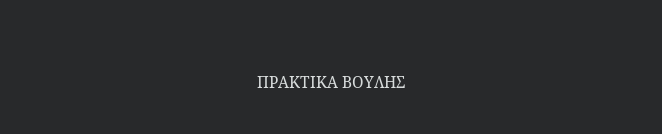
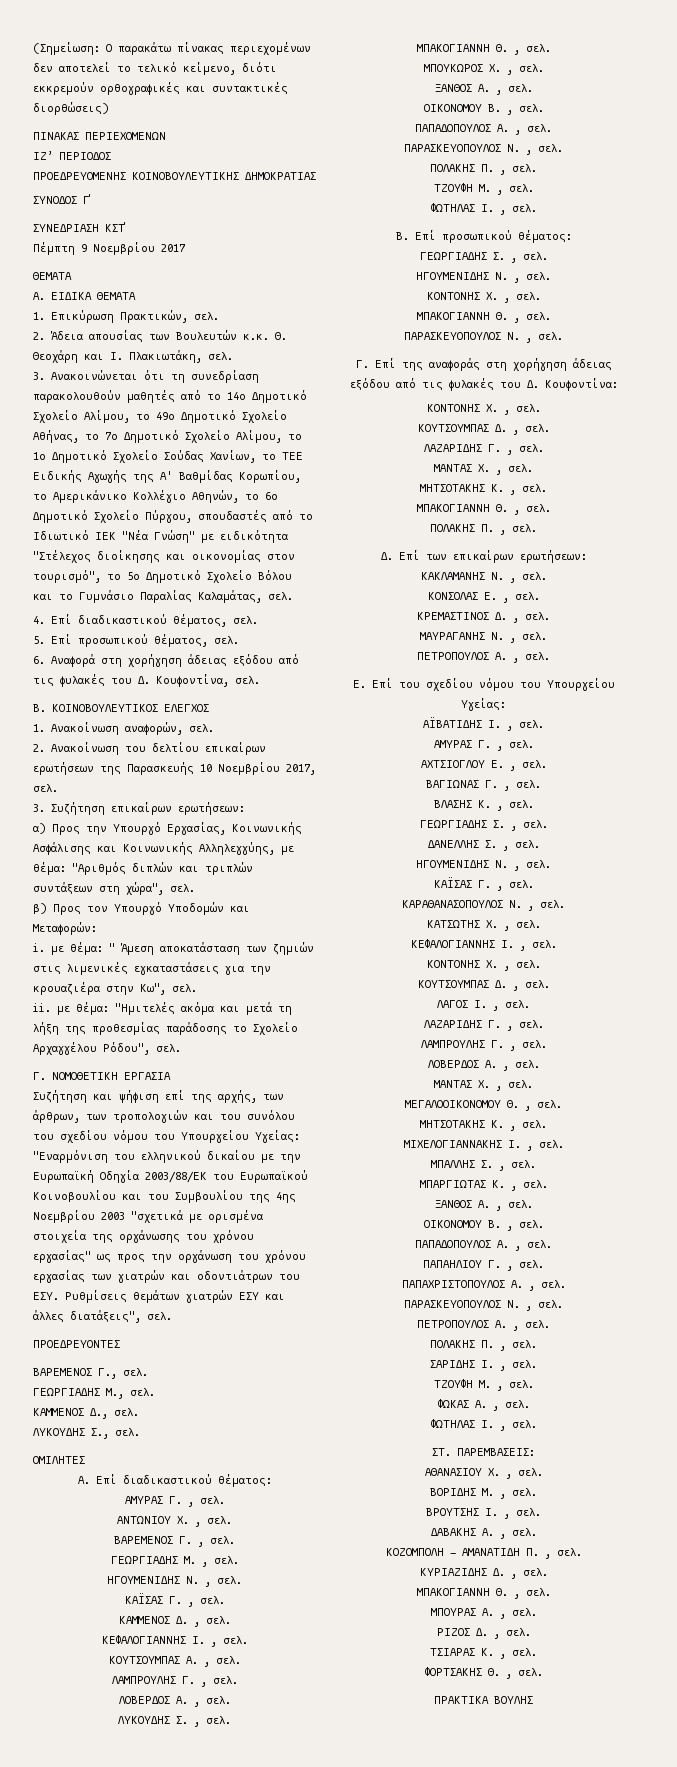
+ (Σημείωση: Ο παρακάτω πίνακας περιεχομένων δεν αποτελεί το τελικό κείμενο, διότι εκκρεμούν ορθογραφικές και συντακτικές διορθώσεις)
+ ΠΙΝΑΚΑΣ ΠΕΡΙΕΧΟΜΕΝΩΝ
+ ΙΖ’ ΠΕΡΙΟΔΟΣ
+ ΠΡΟΕΔΡΕΥΟΜΕΝΗΣ ΚΟΙΝΟΒΟΥΛΕΥΤΙΚΗΣ ΔΗΜΟΚΡΑΤΙΑΣ
+ ΣΥΝΟΔΟΣ Γ΄
+ ΣΥΝΕΔΡΙΑΣΗ ΚΣΤ΄
+ Πέμπτη 9 Νοεμβρίου 2017
+ ΘΕΜΑΤΑ
+ Α. ΕΙΔΙΚΑ ΘΕΜΑΤΑ
+ 1. Επικύρωση Πρακτικών, σελ.
+ 2. Άδεια απουσίας των Βουλευτών κ.κ. Θ. Θεοχάρη και Ι. Πλακιωτάκη, σελ.
+ 3. Ανακοινώνεται ότι τη συνεδρίαση παρακολουθούν μαθητές από το 14ο Δημοτικό Σχολείο Αλίμου, το 49ο Δημοτικό Σχολείο Αθήνας, το 7ο Δημοτικό Σχολείο Αλίμου, το 1ο Δημοτικό Σχολείο Σούδας Χανίων, το ΤΕΕ Ειδικής Αγωγής της Α' Βαθμίδας Κορωπίου, το Αμερικάνικο Κολλέγιο Αθηνών, το 6ο Δημοτικό Σχολείο Πύργου, σπουδαστές από το Ιδιωτικό ΙΕΚ "Νέα Γνώση" με ειδικότητα "Στέλεχος διοίκησης και οικονομίας στον τουρισμό", το 5ο Δημοτικό Σχολείο Βόλου και το Γυμνάσιο Παραλίας Καλαμάτας, σελ.
+ 4. Επί διαδικαστικού θέματος, σελ.
+ 5. Επί προσωπικού θέματος, σελ.
+ 6. Αναφορά στη χορήγηση άδειας εξόδου από τις φυλακές του Δ. Κουφοντίνα, σελ.
+ Β. ΚΟΙΝΟΒΟΥΛΕΥΤΙΚΟΣ ΕΛΕΓΧΟΣ
+ 1. Ανακοίνωση αναφορών, σελ.
+ 2. Ανακοίνωση του δελτίου επικαίρων ερωτήσεων της Παρασκευής 10 Νοεμβρίου 2017, σελ.
+ 3. Συζήτηση επικαίρων ερωτήσεων:
+ α) Προς την Υπουργό Εργασίας, Κοινωνικής Ασφάλισης και Κοινωνικής Αλληλεγγύης, με θέμα: "Αριθμός διπλών και τριπλών συντάξεων στη χώρα", σελ.
+ β) Προς τον Υπουργό Υποδομών και Μεταφορών:
+ i. με θέμα: " Άμεση αποκατάσταση των ζημιών στις λιμενικές εγκαταστάσεις για την κρουαζιέρα στην Κω", σελ.
+ ii. με θέμα: "Ημιτελές ακόμα και μετά τη λήξη της προθεσμίας παράδοσης το Σχολείο Αρχαγγέλου Ρόδου", σελ.
+ Γ. ΝΟΜΟΘΕΤΙΚΗ ΕΡΓΑΣΙΑ
+ Συζήτηση και ψήφιση επί της αρχής, των άρθρων, των τροπολογιών και του συνόλου του σχεδίου νόμου του Υπουργείου Υγείας: "Εναρμόνιση του ελληνικού δικαίου με την Ευρωπαϊκή Οδηγία 2003/88/ΕΚ του Ευρωπαϊκού Κοινοβουλίου και του Συμβουλίου της 4ης Νοεμβρίου 2003 "σχετικά με ορισμένα στοιχεία της οργάνωσης του χρόνου εργασίας" ως προς την οργάνωση του χρόνου εργασίας των γιατρών και οδοντιάτρων του ΕΣΥ. Ρυθμίσεις θεμάτων γιατρών ΕΣΥ και άλλες διατάξεις", σελ.
+ ΠΡΟΕΔΡΕΥΟΝΤΕΣ
+ ΒΑΡΕΜΕΝΟΣ Γ., σελ.
+ ΓΕΩΡΓΙΑΔΗΣ Μ., σελ.
+ ΚΑΜΜΕΝΟΣ Δ., σελ.
+ ΛΥΚΟΥΔΗΣ Σ., σελ.
+ ΟΜΙΛΗΤΕΣ
+ Α. Επί διαδικαστικού θέματος:
+ ΑΜΥΡΑΣ Γ. , σελ.
+ ΑΝΤΩΝΙΟΥ Χ. , σελ.
+ ΒΑΡΕΜΕΝΟΣ Γ. , σελ.
+ ΓΕΩΡΓΙΑΔΗΣ Μ. , σελ.
+ ΗΓΟΥΜΕΝΙΔΗΣ Ν. , σελ.
+ ΚΑΪΣΑΣ Γ. , σελ.
+ ΚΑΜΜΕΝΟΣ Δ. , σελ.
+ ΚΕΦΑΛΟΓΙΑΝΝΗΣ Ι. , σελ.
+ ΚΟΥΤΣΟΥΜΠΑΣ Α. , σελ.
+ ΛΑΜΠΡΟΥΛΗΣ Γ. , σελ.
+ ΛΟΒΕΡΔΟΣ Α. , σελ.
+ ΛΥΚΟΥΔΗΣ Σ. , σελ.
+ ΜΠΑΚΟΓΙΑΝΝΗ Θ. , σελ.
+ ΜΠΟΥΚΩΡΟΣ Χ. , σελ.
+ ΞΑΝΘΟΣ Α. , σελ.
+ ΟΙΚΟΝΟΜΟΥ Β. , σελ.
+ ΠΑΠΑΔΟΠΟΥΛΟΣ Α. , σελ.
+ ΠΑΡΑΣΚΕΥΟΠΟΥΛΟΣ Ν. , σελ.
+ ΠΟΛΑΚΗΣ Π. , σελ.
+ ΤΖΟΥΦΗ Μ. , σελ.
+ ΦΩΤΗΛΑΣ Ι. , σελ.
+ Β. Επί προσωπικού θέματος:
+ ΓΕΩΡΓΙΑΔΗΣ Σ. , σελ.
+ ΗΓΟΥΜΕΝΙΔΗΣ Ν. , σελ.
+ ΚΟΝΤΟΝΗΣ Χ. , σελ.
+ ΜΠΑΚΟΓΙΑΝΝΗ Θ. , σελ.
+ ΠΑΡΑΣΚΕΥΟΠΟΥΛΟΣ Ν. , σελ.
+ Γ. Επί της αναφοράς στη χορήγηση άδειας εξόδου από τις φυλακές του Δ. Κουφοντίνα:
+ ΚΟΝΤΟΝΗΣ Χ. , σελ.
+ ΚΟΥΤΣΟΥΜΠΑΣ Δ. , σελ.
+ ΛΑΖΑΡΙΔΗΣ Γ. , σελ.
+ ΜΑΝΤΑΣ Χ. , σελ.
+ ΜΗΤΣΟΤΑΚΗΣ Κ. , σελ.
+ ΜΠΑΚΟΓΙΑΝΝΗ Θ. , σελ.
+ ΠΟΛΑΚΗΣ Π. , σελ.
+ Δ. Επί των επικαίρων ερωτήσεων:
+ ΚΑΚΛΑΜΑΝΗΣ Ν. , σελ.
+ ΚΟΝΣΟΛΑΣ Ε. , σελ.
+ ΚΡΕΜΑΣΤΙΝΟΣ Δ. , σελ.
+ ΜΑΥΡΑΓΑΝΗΣ Ν. , σελ.
+ ΠΕΤΡΟΠΟΥΛΟΣ Α. , σελ.
+ Ε. Επί του σχεδίου νόμου του Υπουργείου Υγείας:
+ ΑΪΒΑΤΙΔΗΣ Ι. , σελ.
+ ΑΜΥΡΑΣ Γ. , σελ.
+ ΑΧΤΣΙΟΓΛΟΥ Ε. , σελ.
+ ΒΑΓΙΩΝΑΣ Γ. , σελ.
+ ΒΛΑΣΗΣ Κ. , σελ.
+ ΓΕΩΡΓΙΑΔΗΣ Σ. , σελ.
+ ΔΑΝΕΛΛΗΣ Σ. , σελ.
+ ΗΓΟΥΜΕΝΙΔΗΣ Ν. , σελ.
+ ΚΑΪΣΑΣ Γ. , σελ.
+ ΚΑΡΑΘΑΝΑΣΟΠΟΥΛΟΣ Ν. , σελ.
+ ΚΑΤΣΩΤΗΣ Χ. , σελ.
+ ΚΕΦΑΛΟΓΙΑΝΝΗΣ Ι. , σελ.
+ ΚΟΝΤΟΝΗΣ Χ. , σελ.
+ ΚΟΥΤΣΟΥΜΠΑΣ Δ. , σελ.
+ ΛΑΓΟΣ Ι. , σελ.
+ ΛΑΖΑΡΙΔΗΣ Γ. , σελ.
+ ΛΑΜΠΡΟΥΛΗΣ Γ. , σελ.
+ ΛΟΒΕΡΔΟΣ Α. , σελ.
+ ΜΑΝΤΑΣ Χ. , σελ.
+ ΜΕΓΑΛΟΟΙΚΟΝΟΜΟΥ Θ. , σελ.
+ ΜΗΤΣΟΤΑΚΗΣ Κ. , σελ.
+ ΜΙΧΕΛΟΓΙΑΝΝΑΚΗΣ Ι. , σελ.
+ ΜΠΑΛΛΗΣ Σ. , σελ.
+ ΜΠΑΡΓΙΩΤΑΣ Κ. , σελ.
+ ΞΑΝΘΟΣ Α. , σελ.
+ ΟΙΚΟΝΟΜΟΥ Β. , σελ.
+ ΠΑΠΑΔΟΠΟΥΛΟΣ Α. , σελ.
+ ΠΑΠΑΗΛΙΟΥ Γ. , σελ.
+ ΠΑΠΑΧΡΙΣΤΟΠΟΥΛΟΣ Α. , σελ.
+ ΠΑΡΑΣΚΕΥΟΠΟΥΛΟΣ Ν. , σελ.
+ ΠΕΤΡΟΠΟΥΛΟΣ Α. , σελ.
+ ΠΟΛΑΚΗΣ Π. , σελ.
+ ΣΑΡΙΔΗΣ Ι. , σελ.
+ ΤΖΟΥΦΗ Μ. , σελ.
+ ΦΩΚΑΣ Α. , σελ.
+ ΦΩΤΗΛΑΣ Ι. , σελ.
+ ΣΤ. ΠΑΡΕΜΒΑΣΕΙΣ:
+ ΑΘΑΝΑΣΙΟΥ Χ. , σελ.
+ ΒΟΡΙΔΗΣ Μ. , σελ.
+ ΒΡΟΥΤΣΗΣ Ι. , σελ.
+ ΔΑΒΑΚΗΣ Α. , σελ.
+ ΚΟΖΟΜΠΟΛΗ - ΑΜΑΝΑΤΙΔΗ Π. , σελ.
+ ΚΥΡΙΑΖΙΔΗΣ Δ. , σελ.
+ ΜΠΑΚΟΓΙΑΝΝΗ Θ. , σελ.
+ ΜΠΟΥΡΑΣ Α. , σελ.
+ ΡΙΖΟΣ Δ. , σελ.
+ ΤΣΙΑΡΑΣ Κ. , σελ.
+ ΦΟΡΤΣΑΚΗΣ Θ. , σελ.

